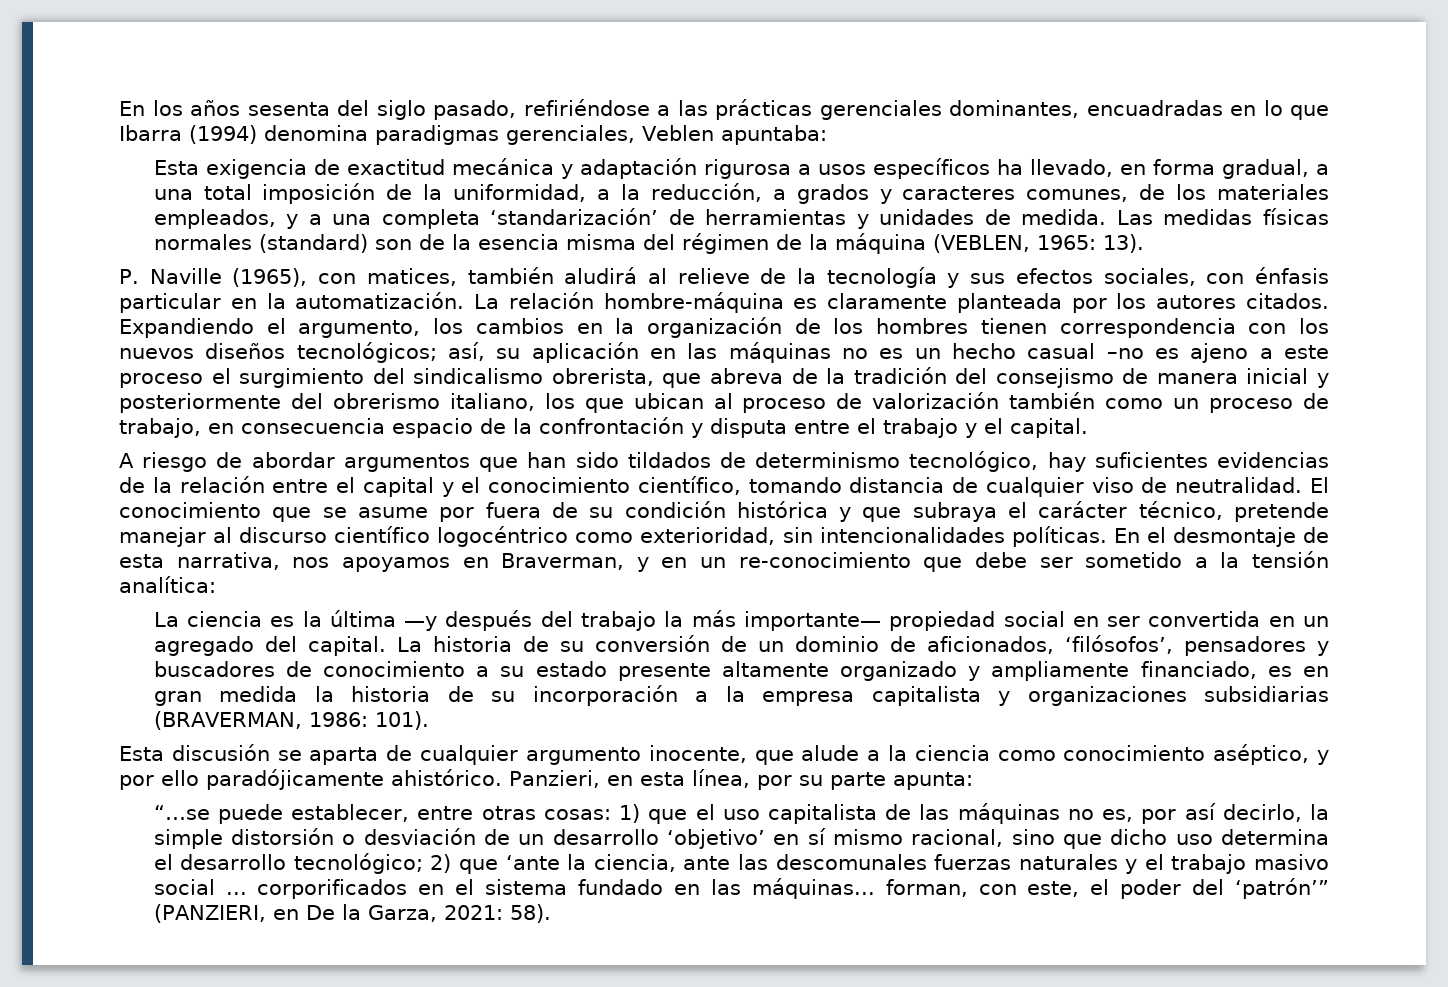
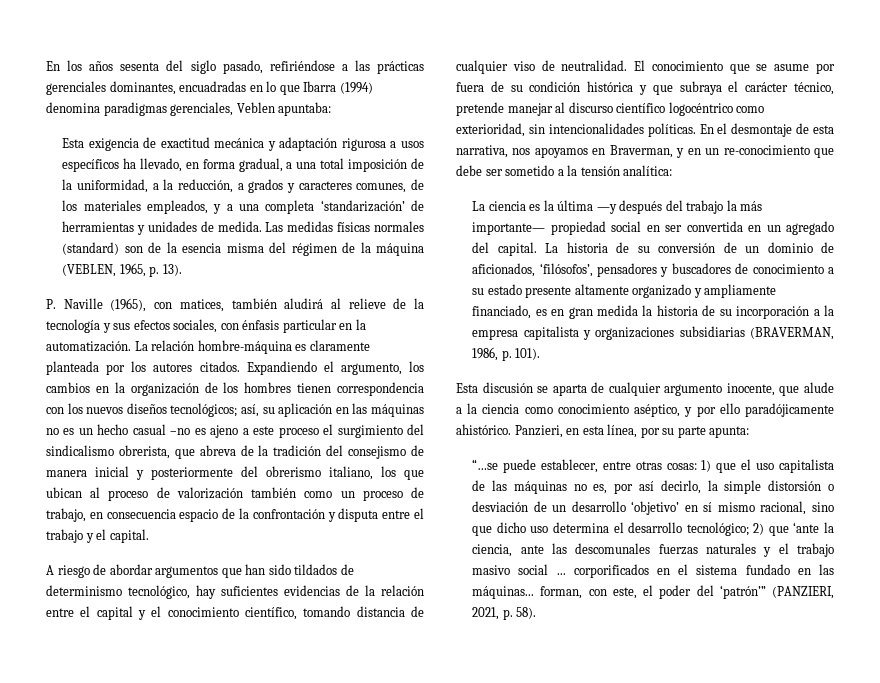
- Las medidas físicas normales (standard) son de la esencia misma del régimen de la máquina (VEBLEN, 1965: 13).
+ Las medidas físicas normales (standard) son de la esencia misma del régimen de la máquina (VEBLEN, 1965, p. 13).
- La historia de su conversión de un dominio de aficionados, ‘filósofos’, pensadores y buscadores de conocimiento a su estado presente altamente organizado y ampliamente financiado, es en gran medida la historia de su incorporación a la empresa capitalista y organizaciones subsidiarias (BRAVERMAN, 1986: 101).
+ La historia de su conversión de un dominio de aficionados, ‘filósofos’, pensadores y buscadores de conocimiento a su estado presente altamente organizado y ampliamente financiado, es en gran medida la historia de su incorporación a la empresa capitalista y organizaciones subsidiarias (BRAVERMAN, 1986, p. 101).
- 2) que ‘ante la ciencia, ante las descomunales fuerzas naturales y el trabajo masivo social ... corporificados en el sistema fundado en las máquinas... forman, con este, el poder del ‘patrón’” (PANZIERI, en De la Garza, 2021: 58).
+ 2) que ‘ante la ciencia, ante las descomunales fuerzas naturales y el trabajo masivo social ... corporificados en el sistema fundado en las máquinas... forman, con este, el poder del ‘patrón’” (PANZIERI, 2021, p. 58).

